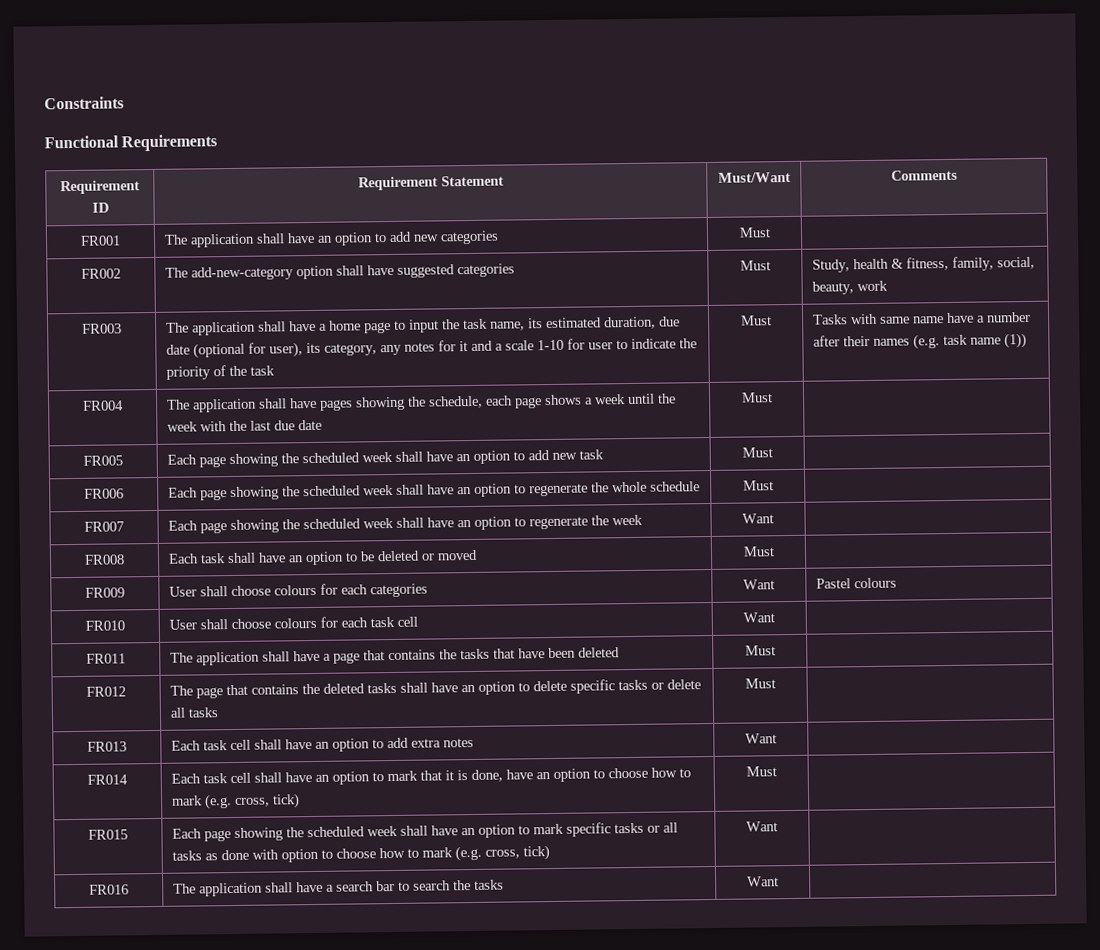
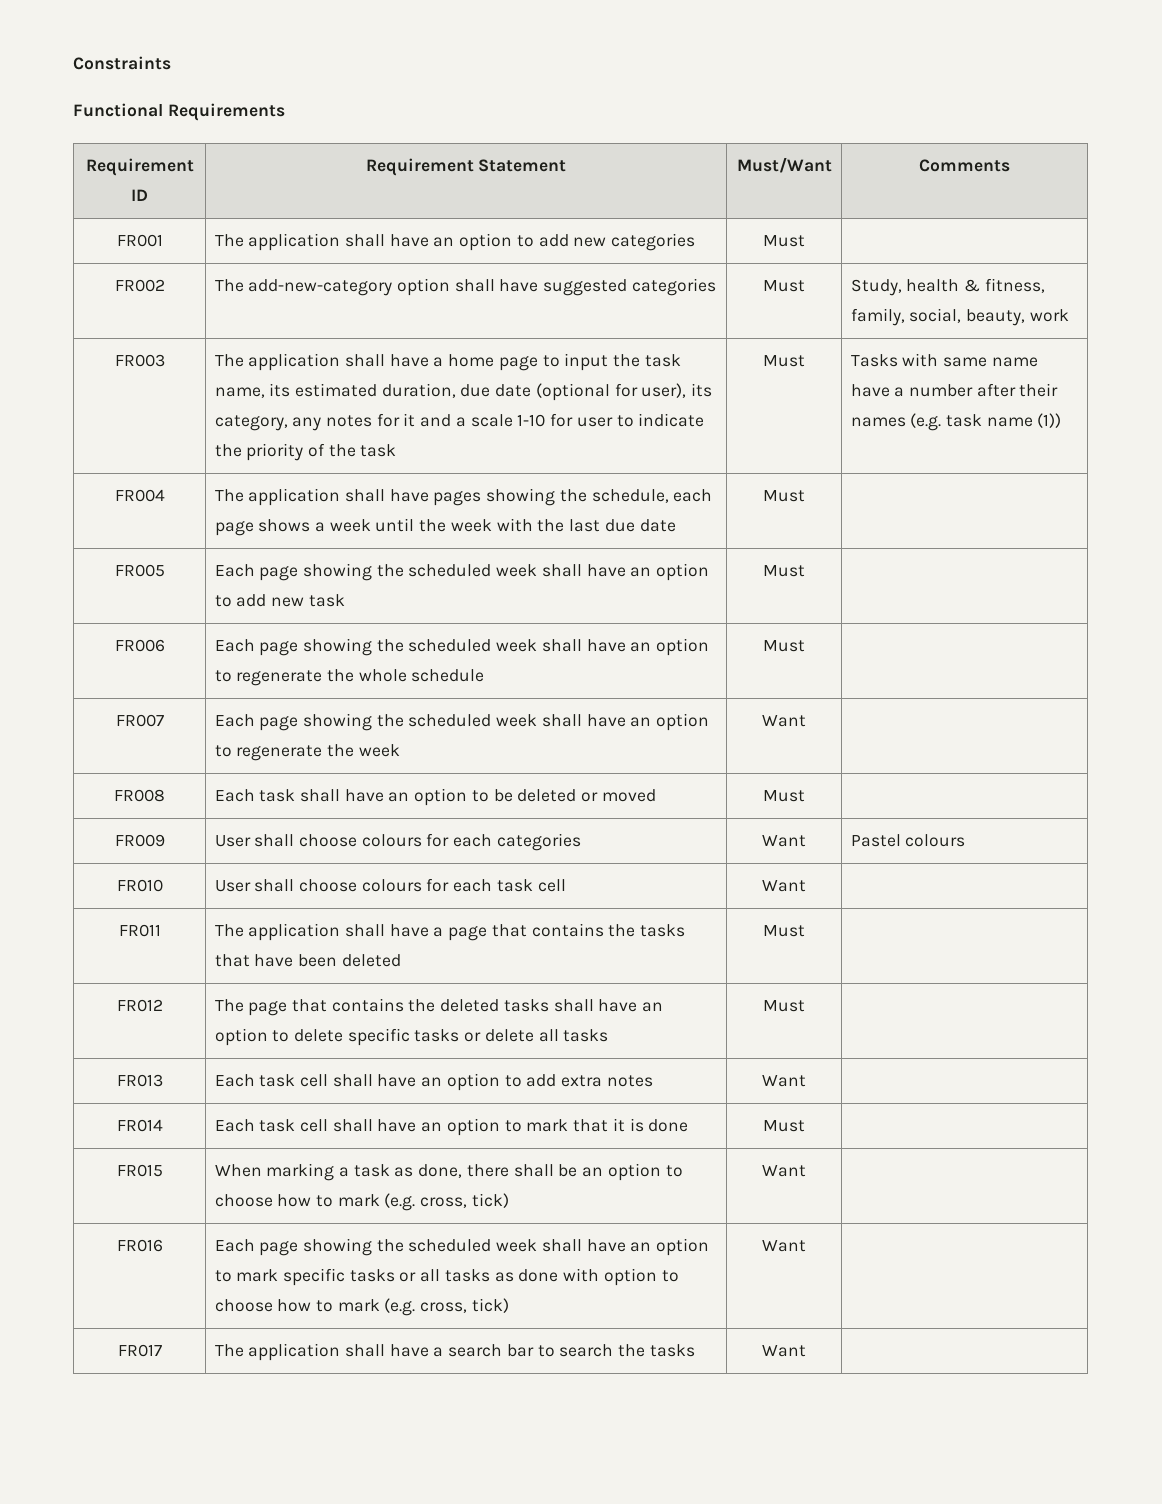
- FR014 | Each task cell shall have an option to mark that it is done, have an option to choose how to mark (e.g. cross, tick) | Must |
- FR015 | Each page showing the scheduled week shall have an option to mark specific tasks or all tasks as done with option to choose how to mark (e.g. cross, tick) | Want |
+ FR014 | Each task cell shall have an option to mark that it is done | Must |
+ FR015 | When marking a task as done, there shall be an option to choose how to mark (e.g. cross, tick) | Want |
+ FR016 | Each page showing the scheduled week shall have an option to mark specific tasks or all tasks as done with option to choose how to mark (e.g. cross, tick) | Want |
- FR016 | The application shall have a search bar to search the tasks | Want |
+ FR017 | The application shall have a search bar to search the tasks | Want |

